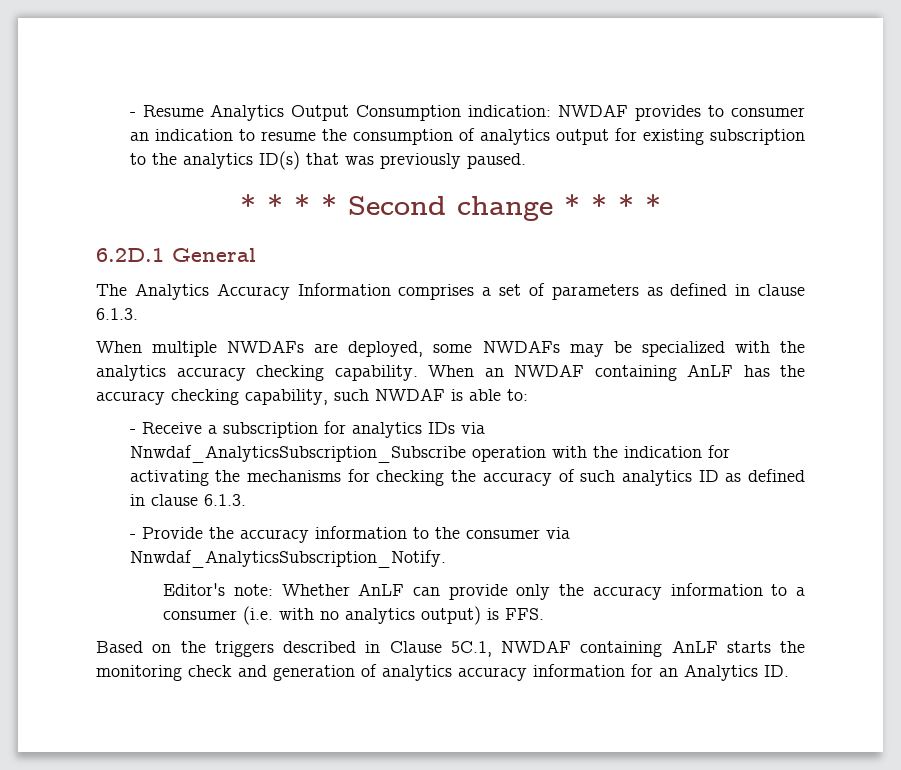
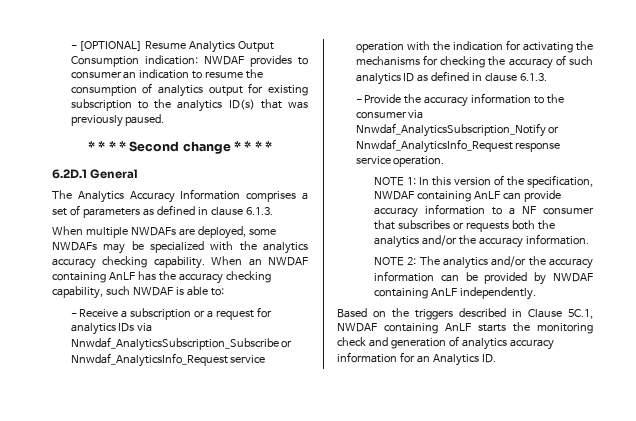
- - Resume Analytics Output Consumption indication: NWDAF provides to consumer an indication to resume the consumption of analytics output for existing subscription to the analytics ID(s) that was previously paused.
+ - [OPTIONAL] Resume Analytics Output Consumption indication: NWDAF provides to consumer an indication to resume the consumption of analytics output for existing subscription to the analytics ID(s) that was previously paused.
- - Receive a subscription for analytics IDs via Nnwdaf_AnalyticsSubscription_Subscribe operation with the indication for activating the mechanisms for checking the accuracy of such analytics ID as defined in clause 6.1.3.
+ - Receive a subscription or a request for analytics IDs via Nnwdaf_AnalyticsSubscription_Subscribe or Nnwdaf_AnalyticsInfo_Request service operation with the indication for activating the mechanisms for checking the accuracy of such analytics ID as defined in clause 6.1.3.
- - Provide the accuracy information to the consumer via Nnwdaf_AnalyticsSubscription_Notify.
- Editor's note: Whether AnLF can provide only the accuracy information to a consumer (i.e. with no analytics output) is FFS.
+ - Provide the accuracy information to the consumer via Nnwdaf_AnalyticsSubscription_Notify or Nnwdaf_AnalyticsInfo_Request response service operation.
+ NOTE 1: In this version of the specification, NWDAF containing AnLF can provide accuracy information to a NF consumer that subscribes or requests both the analytics and/or the accuracy information.
+ NOTE 2: The analytics and/or the accuracy information can be provided by NWDAF containing AnLF independently.

